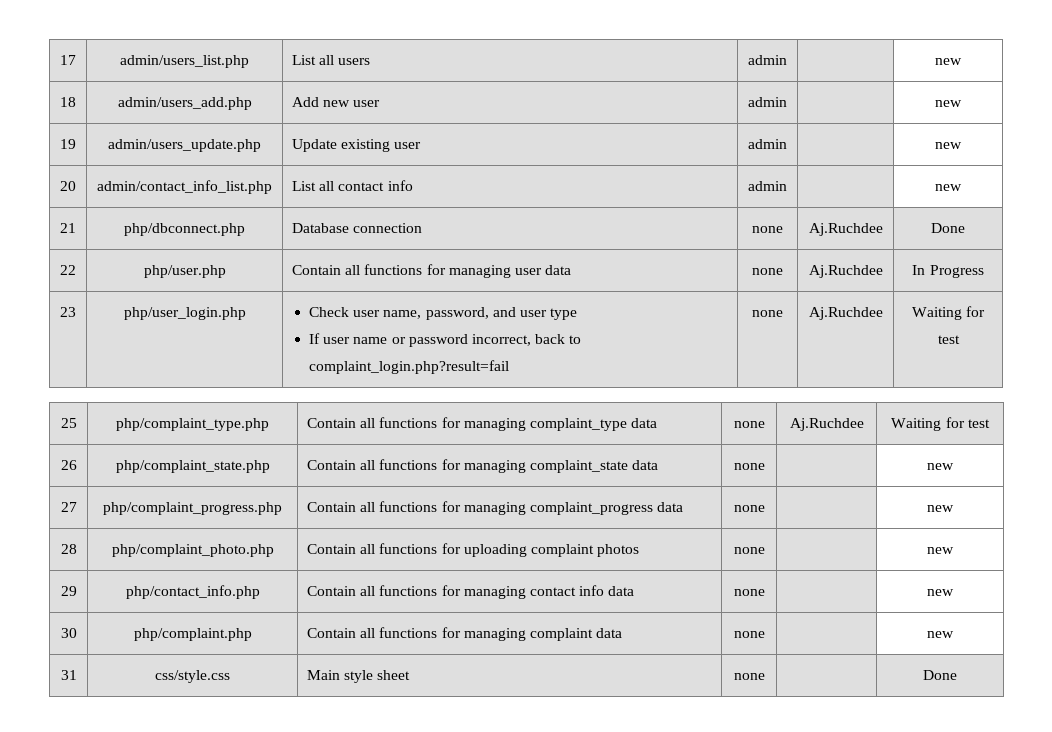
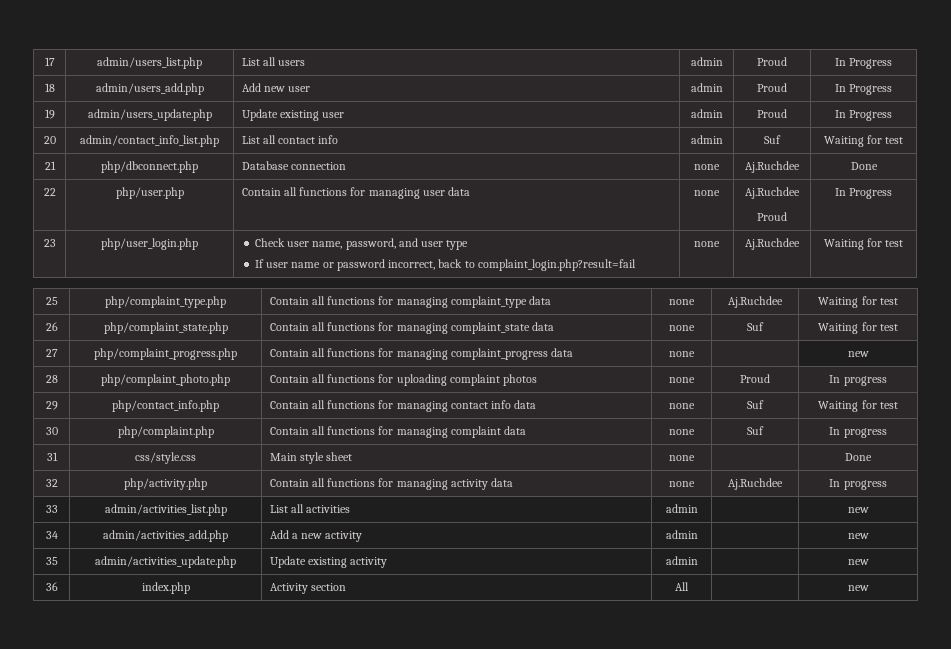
- 17 | admin/users_list.php | List all users | admin | | new
+ 17 | admin/users_list.php | List all users | admin | Proud | In Progress
- 18 | admin/users_add.php | Add new user | admin | | new
+ 18 | admin/users_add.php | Add new user | admin | Proud | In Progress
- 19 | admin/users_update.php | Update existing user | admin | | new
+ 19 | admin/users_update.php | Update existing user | admin | Proud | In Progress
- 20 | admin/contact_info_list.php | List all contact info | admin | | new
+ 20 | admin/contact_info_list.php | List all contact info | admin | Suf | Waiting for test
- 22 | php/user.php | Contain all functions for managing user data | none | Aj.Ruchdee | In Progress
+ 22 | php/user.php | Contain all functions for managing user data | none | Aj.Ruchdee
+ Proud | In Progress
- 26 | php/complaint_state.php | Contain all functions for managing complaint_state data | none | | new
+ 26 | php/complaint_state.php | Contain all functions for managing complaint_state data | none | Suf | Waiting for test
- 28 | php/complaint_photo.php | Contain all functions for uploading complaint photos | none | | new
+ 28 | php/complaint_photo.php | Contain all functions for uploading complaint photos | none | Proud | In progress
- 29 | php/contact_info.php | Contain all functions for managing contact info data | none | | new
+ 29 | php/contact_info.php | Contain all functions for managing contact info data | none | Suf | Waiting for test
- 30 | php/complaint.php | Contain all functions for managing complaint data | none | | new
+ 30 | php/complaint.php | Contain all functions for managing complaint data | none | Suf | In progress
+ 32 | php/activity.php | Contain all functions for managing activity data | none | Aj.Ruchdee | In progress
+ 33 | admin/activities_list.php | List all activities | admin | | new
+ 34 | admin/activities_add.php | Add a new activity | admin | | new
+ 35 | admin/activities_update.php | Update existing activity | admin | | new
+ 36 | index.php | Activity section | All | | new

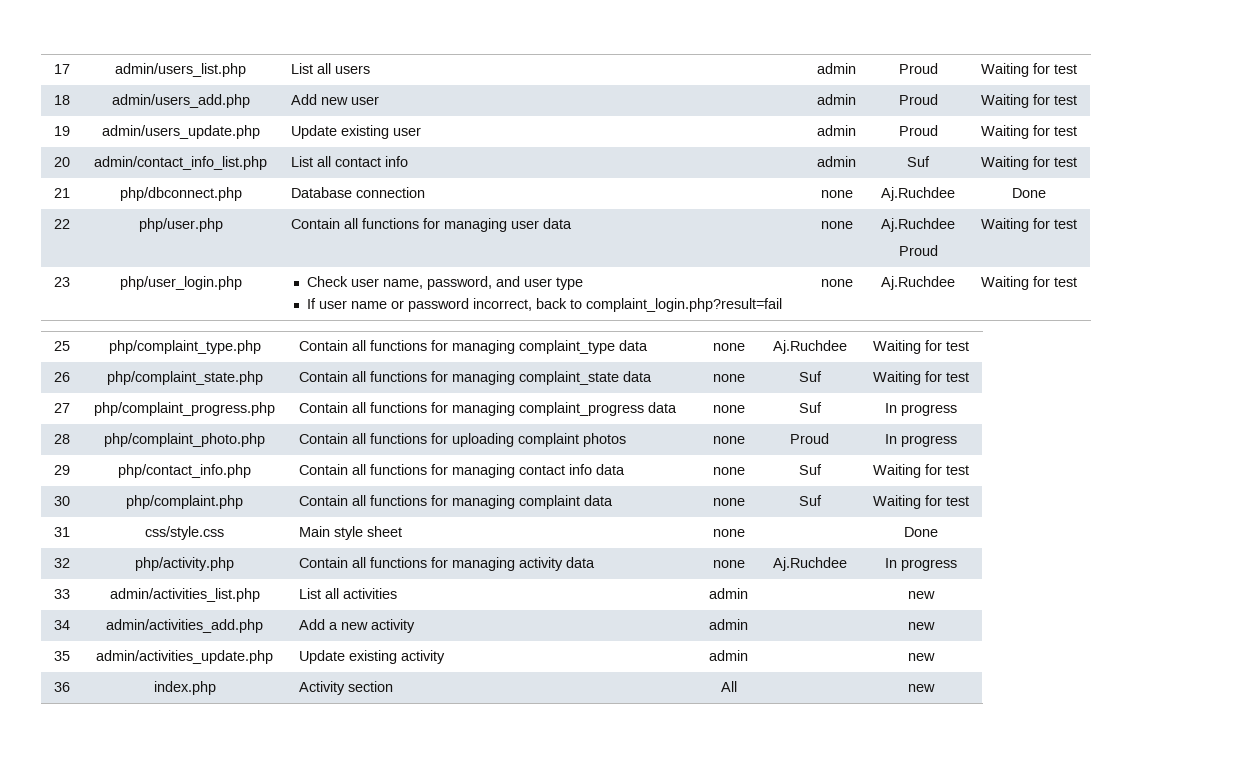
- 17 | admin/users_list.php | List all users | admin | Proud | In Progress
+ 17 | admin/users_list.php | List all users | admin | Proud | Waiting for test
- 18 | admin/users_add.php | Add new user | admin | Proud | In Progress
+ 18 | admin/users_add.php | Add new user | admin | Proud | Waiting for test
- 19 | admin/users_update.php | Update existing user | admin | Proud | In Progress
+ 19 | admin/users_update.php | Update existing user | admin | Proud | Waiting for test
  22 | php/user.php | Contain all functions for managing user data | none | Aj.Ruchdee
- Proud | In Progress
+ Proud | Waiting for test
- 27 | php/complaint_progress.php | Contain all functions for managing complaint_progress data | none | | new
+ 27 | php/complaint_progress.php | Contain all functions for managing complaint_progress data | none | Suf | In progress
- 30 | php/complaint.php | Contain all functions for managing complaint data | none | Suf | In progress
+ 30 | php/complaint.php | Contain all functions for managing complaint data | none | Suf | Waiting for test

